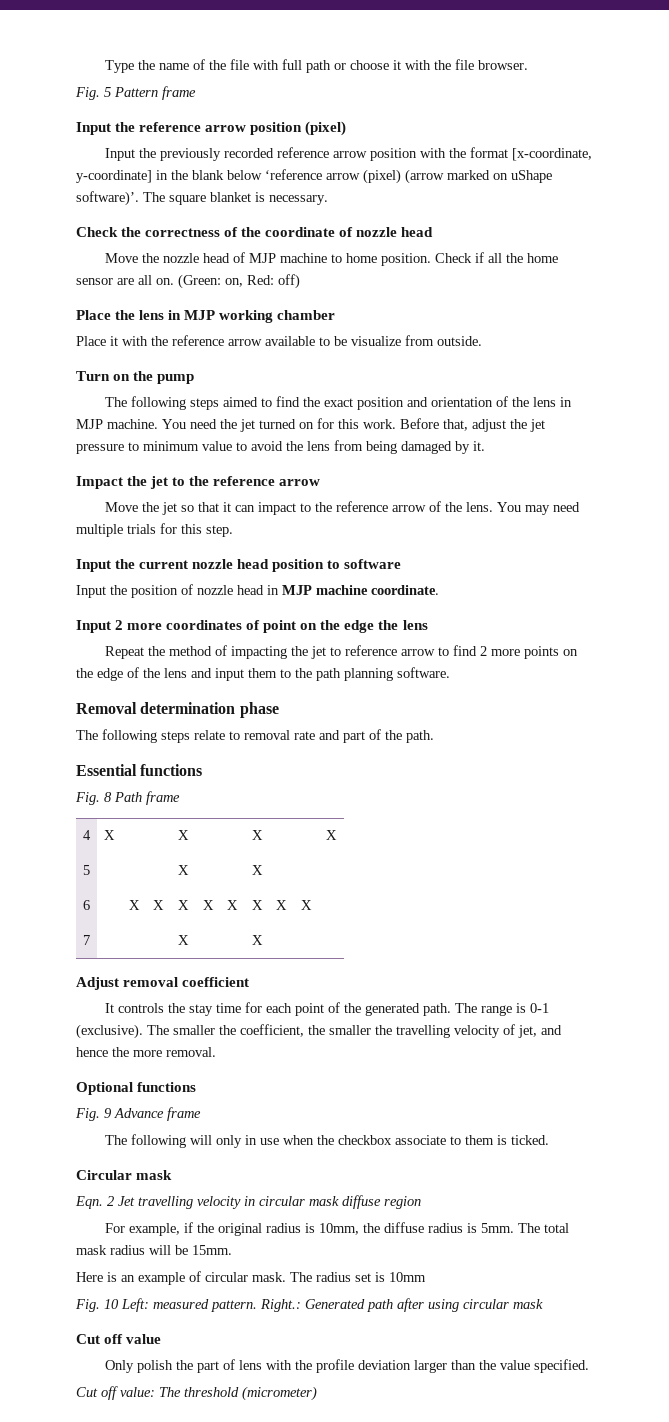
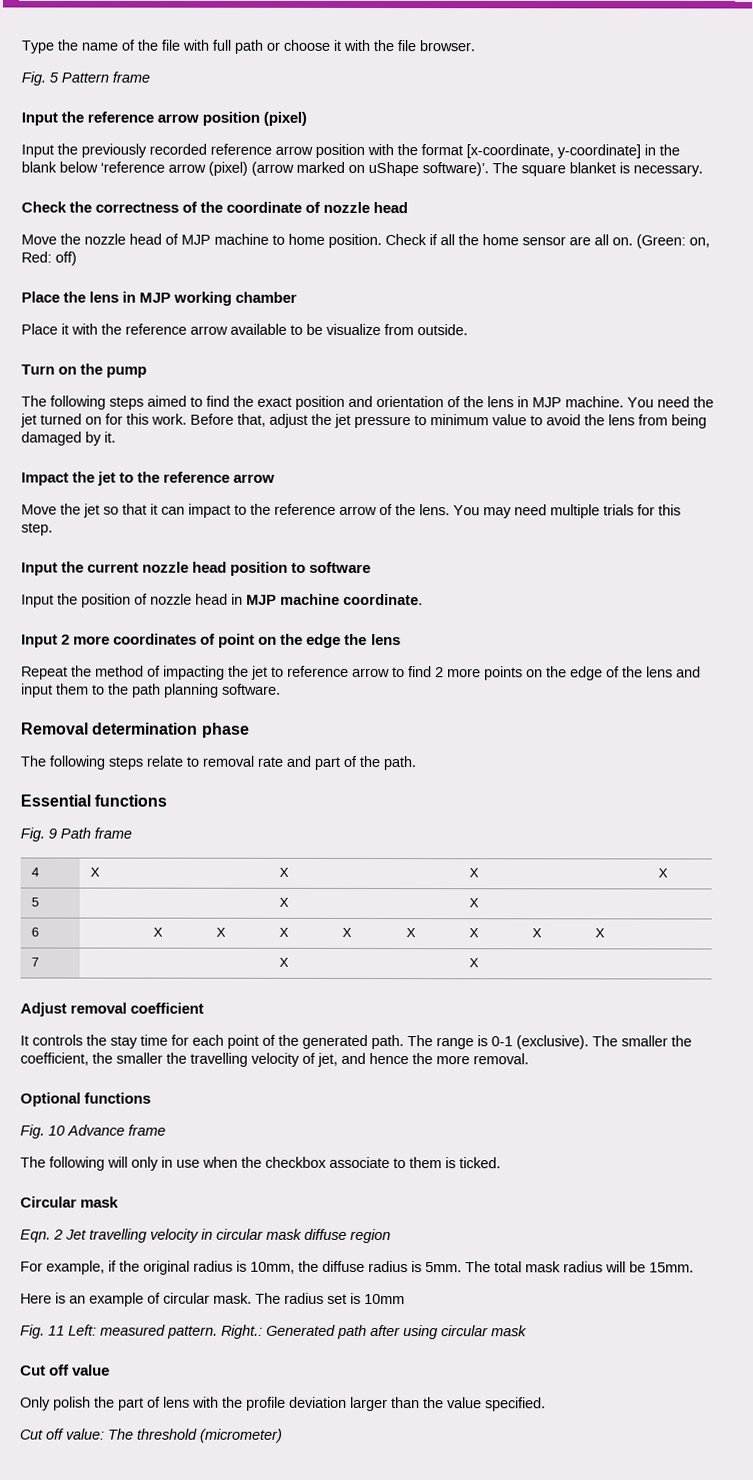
- Fig. 8 Path frame
+ Fig. 9 Path frame
- Fig. 9 Advance frame
+ Fig. 10 Advance frame
- Fig. 10 Left: measured pattern.
+ Fig. 11 Left: measured pattern.

